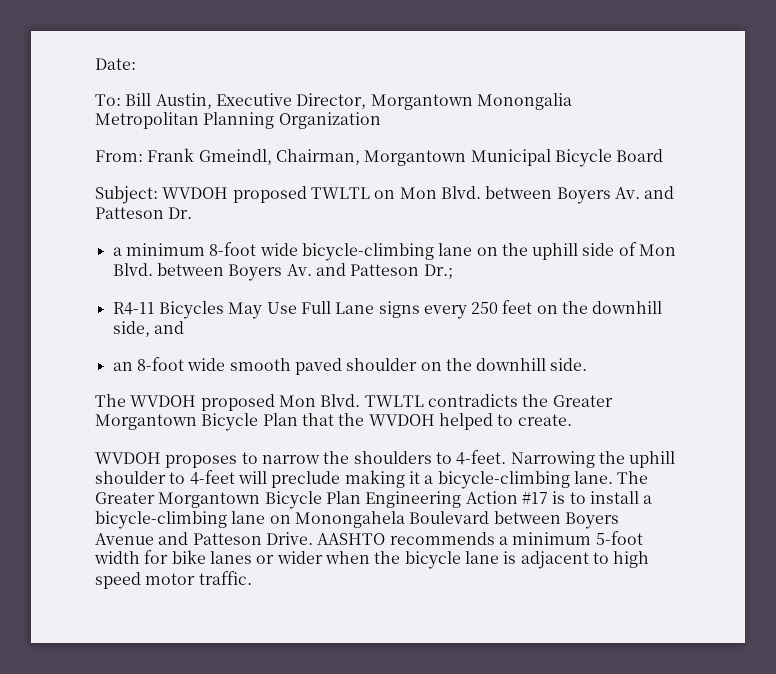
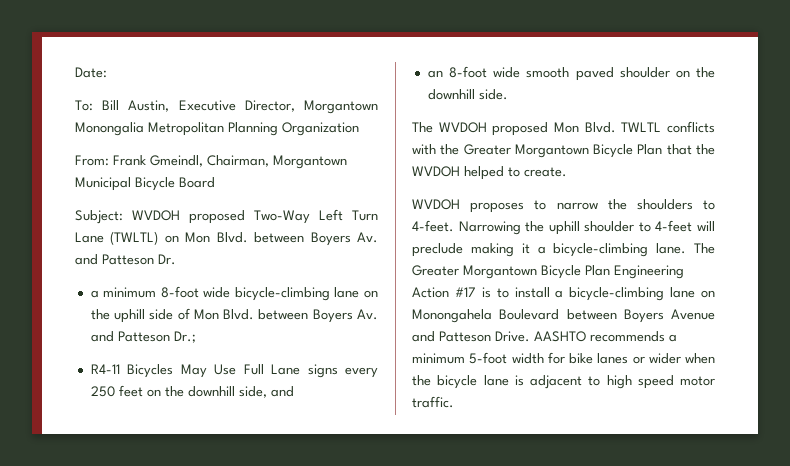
- Subject: WVDOH proposed TWLTL on Mon Blvd. between Boyers Av. and Patteson Dr.
+ Subject: WVDOH proposed Two-Way Left Turn Lane (TWLTL) on Mon Blvd. between Boyers Av. and Patteson Dr.
- TWLTL contradicts the Greater Morgantown Bicycle Plan that the WVDOH helped to create.
+ TWLTL conflicts with the Greater Morgantown Bicycle Plan that the WVDOH helped to create.

